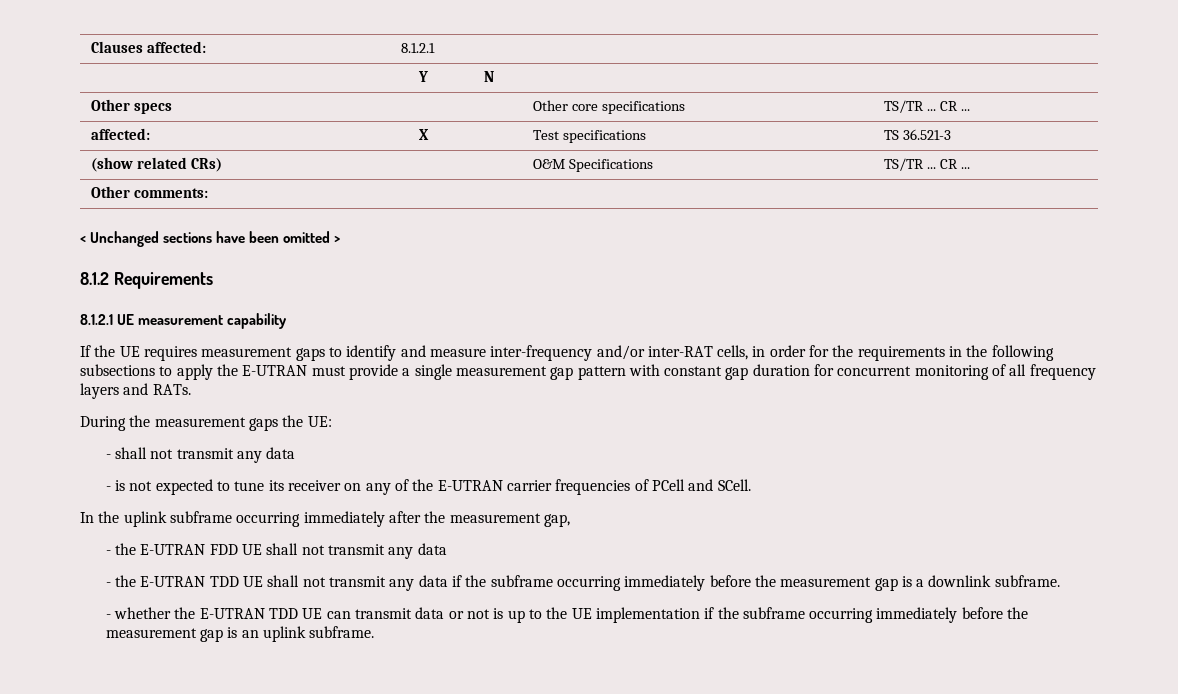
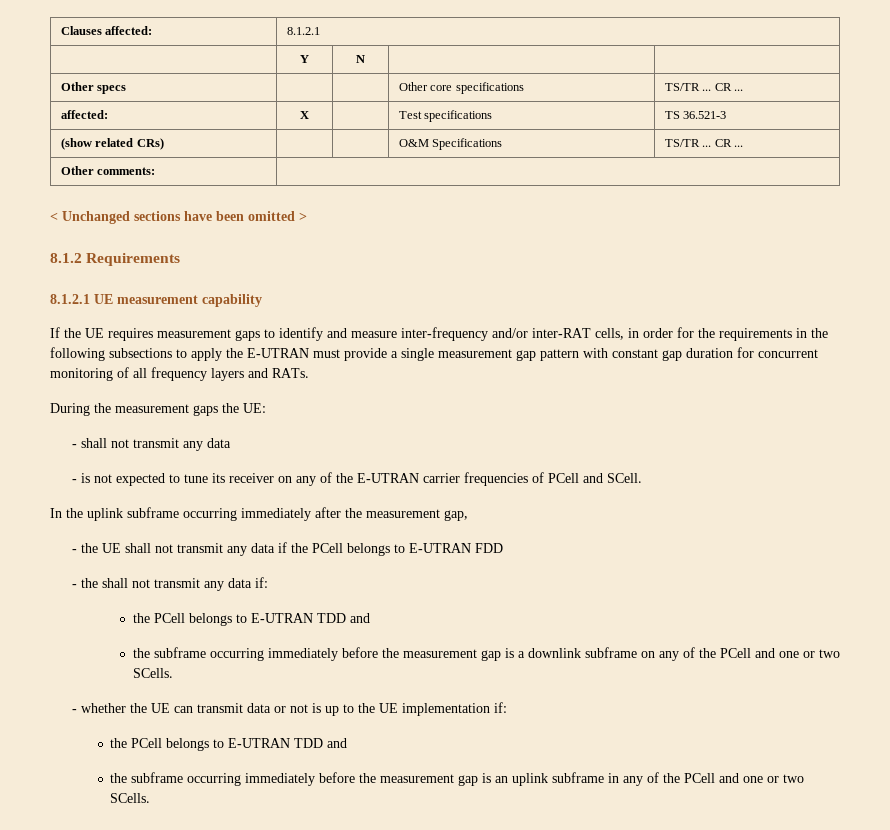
- - the E-UTRAN FDD UE shall not transmit any data
- - the E-UTRAN TDD UE shall not transmit any data if the subframe occurring immediately before the measurement gap is a downlink subframe.
+ - the UE shall not transmit any data if the PCell belongs to E-UTRAN FDD
+ - the shall not transmit any data if:
+ the PCell belongs to E-UTRAN TDD and
+ the subframe occurring immediately before the measurement gap is a downlink subframe on any of the PCell and one or two SCells.
- - whether the E-UTRAN TDD UE can transmit data or not is up to the UE implementation if the subframe occurring immediately before the measurement gap is an uplink subframe.
+ - whether the UE can transmit data or not is up to the UE implementation if:
+ the PCell belongs to E-UTRAN TDD and
+ the subframe occurring immediately before the measurement gap is an uplink subframe in any of the PCell and one or two SCells.

